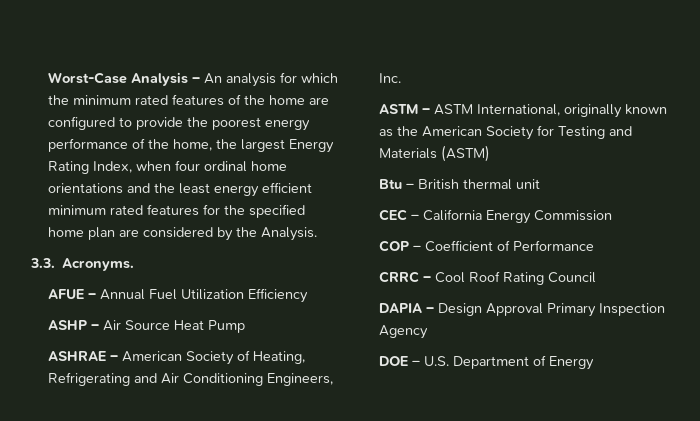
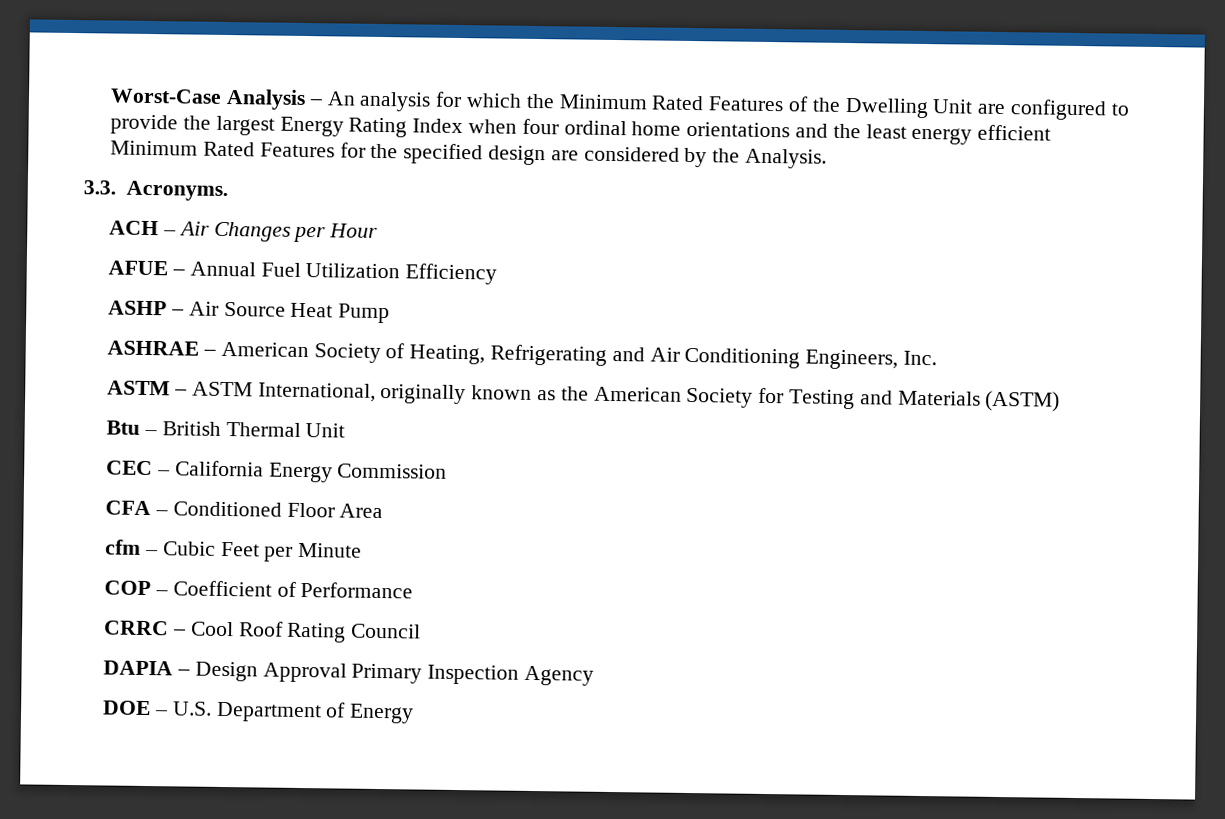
- Worst-Case Analysis – An analysis for which the minimum rated features of the home are configured to provide the poorest energy performance of the home, the largest Energy Rating Index, when four ordinal home orientations and the least energy efficient minimum rated features for the specified home plan are considered by the Analysis.
+ Worst-Case Analysis – An analysis for which the Minimum Rated Features of the Dwelling Unit are configured to provide the largest Energy Rating Index when four ordinal home orientations and the least energy efficient Minimum Rated Features for the specified design are considered by the Analysis.
+ ACH – Air Changes per Hour
- Btu – British thermal unit
+ Btu – British Thermal Unit
+ CFA – Conditioned Floor Area
+ cfm – Cubic Feet per Minute

